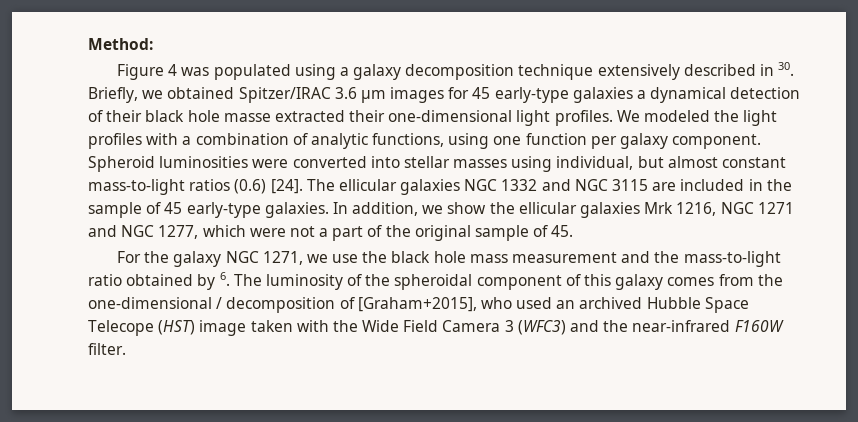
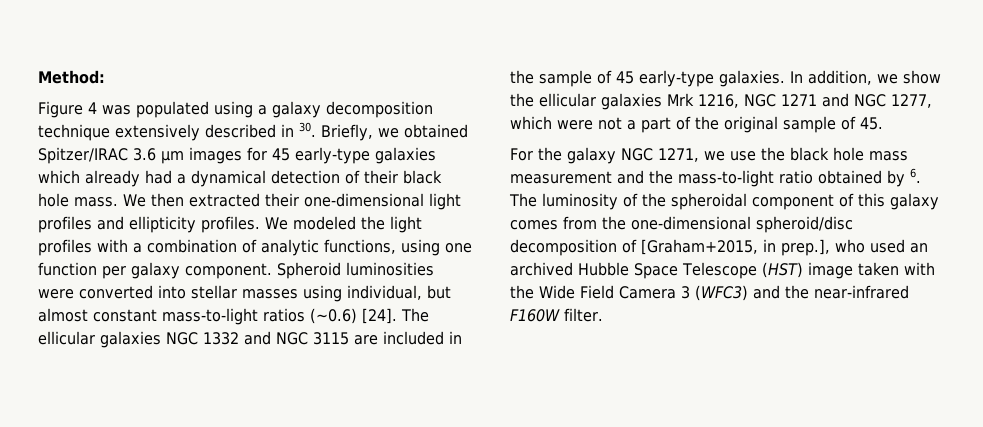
- Figure 4 was populated using a galaxy decomposition technique extensively described in 30. Briefly, we obtained Spitzer/IRAC 3.6 μm images for 45 early-type galaxies a dynamical detection of their black hole masse extracted their one-dimensional light profiles.
+ Figure 4 was populated using a galaxy decomposition technique extensively described in 30. Briefly, we obtained Spitzer/IRAC 3.6 μm images for 45 early-type galaxies which already had a dynamical detection of their black hole mass. We then extracted their one-dimensional light profiles and ellipticity profiles.
- Spheroid luminosities were converted into stellar masses using individual, but almost constant mass-to-light ratios (0.6) [24].
+ Spheroid luminosities were converted into stellar masses using individual, but almost constant mass-to-light ratios (~0.6) [24].
- For the galaxy NGC 1271, we use the black hole mass measurement and the mass-to-light ratio obtained by 6. The luminosity of the spheroidal component of this galaxy comes from the one-dimensional / decomposition of [Graham+2015], who used an archived Hubble Space Telecope (HST) image taken with the Wide Field Camera 3 (WFC3) and the near-infrared F160W filter.
+ For the galaxy NGC 1271, we use the black hole mass measurement and the mass-to-light ratio obtained by 6. The luminosity of the spheroidal component of this galaxy comes from the one-dimensional spheroid/disc decomposition of [Graham+2015, in prep.], who used an archived Hubble Space Telescope (HST) image taken with the Wide Field Camera 3 (WFC3) and the near-infrared F160W filter.

